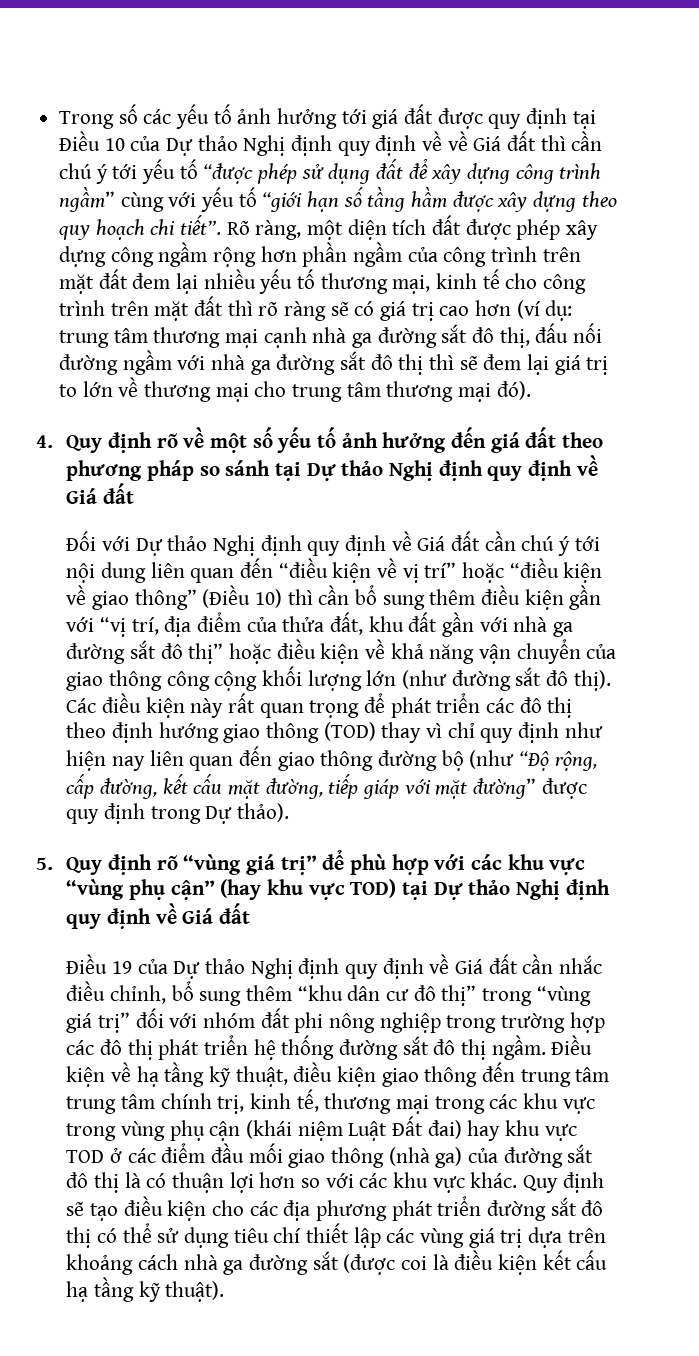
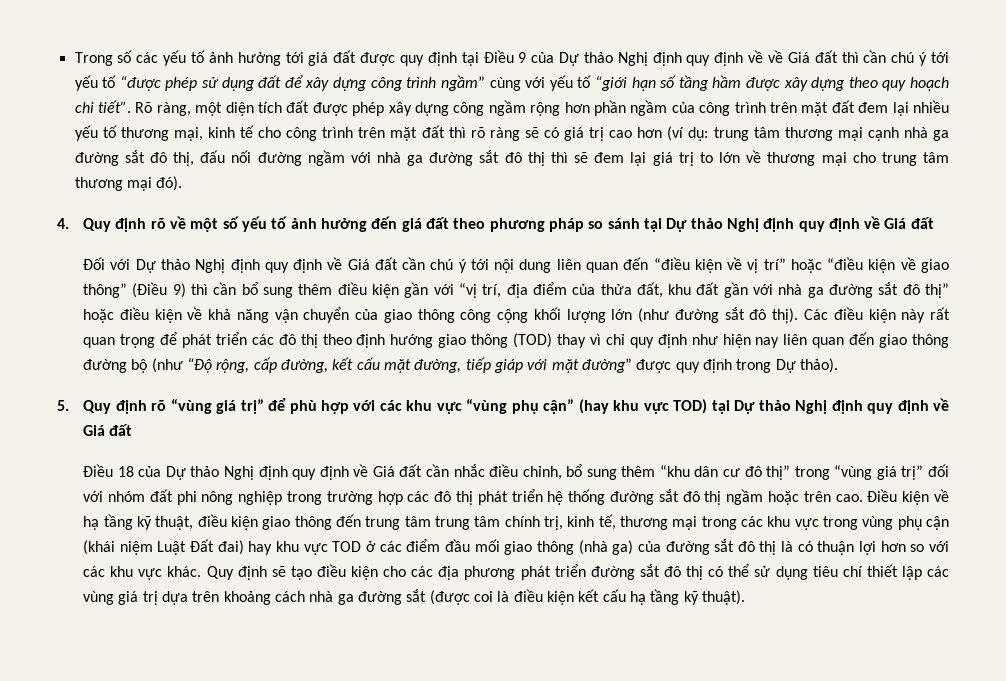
- Trong số các yếu tố ảnh hưởng tới giá đất được quy định tại Điều 10 của Dự thảo Nghị định quy định về về Giá đất thì cần chú ý tới yếu tố “được phép sử dụng đất để xây dựng công trình ngầm” cùng với yếu tố “giới hạn số tầng hầm được xây dựng theo quy hoạch chi tiết”.
+ Trong số các yếu tố ảnh hưởng tới giá đất được quy định tại Điều 9 của Dự thảo Nghị định quy định về về Giá đất thì cần chú ý tới yếu tố “được phép sử dụng đất để xây dựng công trình ngầm” cùng với yếu tố “giới hạn số tầng hầm được xây dựng theo quy hoạch chi tiết”.
- Đối với Dự thảo Nghị định quy định về Giá đất cần chú ý tới nội dung liên quan đến “điều kiện về vị trí” hoặc “điều kiện về giao thông” (Điều 10) thì cần bổ sung thêm điều kiện gần với “vị trí, địa điểm của thửa đất, khu đất gần với nhà ga đường sắt đô thị” hoặc điều kiện về khả năng vận chuyển của giao thông công cộng khối lượng lớn (như đường sắt đô thị).
+ Đối với Dự thảo Nghị định quy định về Giá đất cần chú ý tới nội dung liên quan đến “điều kiện về vị trí” hoặc “điều kiện về giao thông” (Điều 9) thì cần bổ sung thêm điều kiện gần với “vị trí, địa điểm của thửa đất, khu đất gần với nhà ga đường sắt đô thị” hoặc điều kiện về khả năng vận chuyển của giao thông công cộng khối lượng lớn (như đường sắt đô thị).
- Điều 19 của Dự thảo Nghị định quy định về Giá đất cần nhắc điều chỉnh, bổ sung thêm “khu dân cư đô thị” trong “vùng giá trị” đối với nhóm đất phi nông nghiệp trong trường hợp các đô thị phát triển hệ thống đường sắt đô thị ngầm.
+ Điều 18 của Dự thảo Nghị định quy định về Giá đất cần nhắc điều chỉnh, bổ sung thêm “khu dân cư đô thị” trong “vùng giá trị” đối với nhóm đất phi nông nghiệp trong trường hợp các đô thị phát triển hệ thống đường sắt đô thị ngầm hoặc trên cao.

